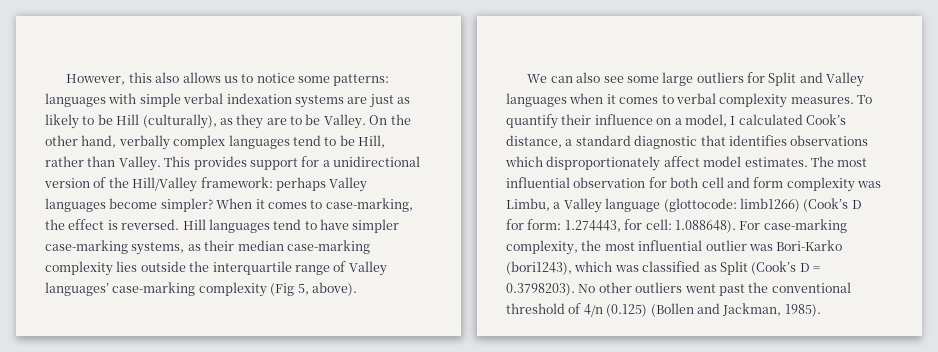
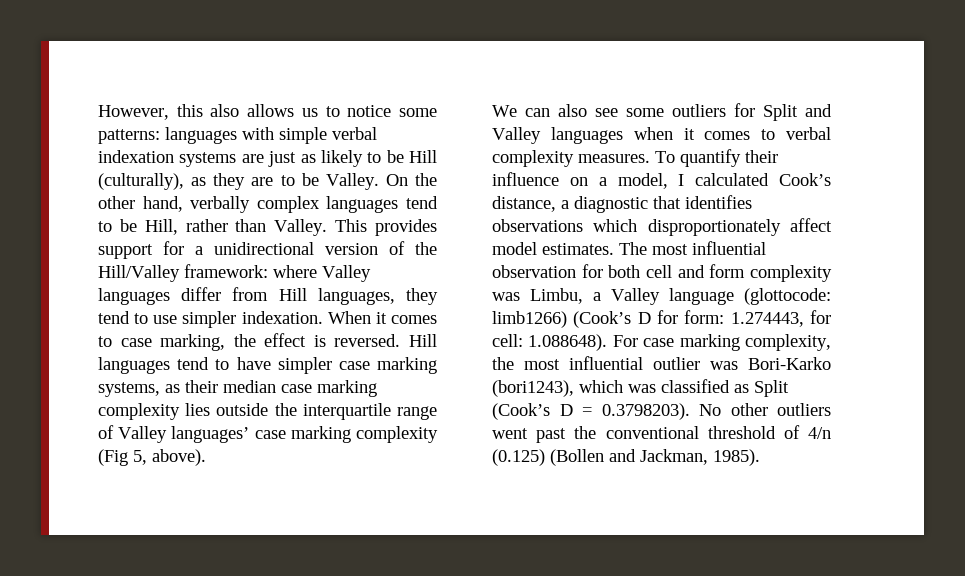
- This provides support for a unidirectional version of the Hill/Valley framework: perhaps Valley languages become simpler?
+ This provides support for a unidirectional version of the Hill/Valley framework: where Valley languages differ from Hill languages, they tend to use simpler indexation.
- When it comes to case-marking, the effect is reversed.
+ When it comes to case marking, the effect is reversed.
- Hill languages tend to have simpler case-marking systems, as their median case-marking complexity lies outside the interquartile range of Valley languages’ case-marking complexity (Fig 5, above).
+ Hill languages tend to have simpler case marking systems, as their median case marking complexity lies outside the interquartile range of Valley languages’ case marking complexity (Fig 5, above).
- We can also see some large outliers for Split and Valley languages when it comes to verbal complexity measures.
+ We can also see some outliers for Split and Valley languages when it comes to verbal complexity measures.
- To quantify their influence on a model, I calculated Cook’s distance, a standard diagnostic that identifies observations which disproportionately affect model estimates.
+ To quantify their influence on a model, I calculated Cook’s distance, a diagnostic that identifies observations which disproportionately affect model estimates.
- The most influential observation for both cell and form complexity was Limbu, a Valley language (glottocode: limb1266) (Cook’s D for form: 1.274443, for cell: 1.088648). For case-marking complexity, the most influential outlier was Bori-Karko (bori1243), which was classified as Split (Cook’s D = 0.3798203). No other outliers went past the conventional threshold of 4/n (0.125) (Bollen and Jackman, 1985).
+ The most influential observation for both cell and form complexity was Limbu, a Valley language (glottocode: limb1266) (Cook’s D for form: 1.274443, for cell: 1.088648). For case marking complexity, the most influential outlier was Bori-Karko (bori1243), which was classified as Split (Cook’s D = 0.3798203). No other outliers went past the conventional threshold of 4/n (0.125) (Bollen and Jackman, 1985).

